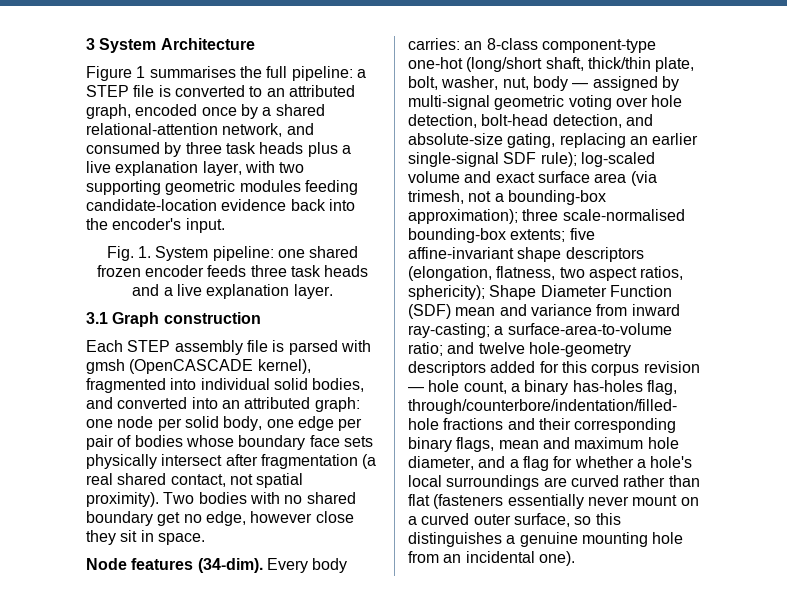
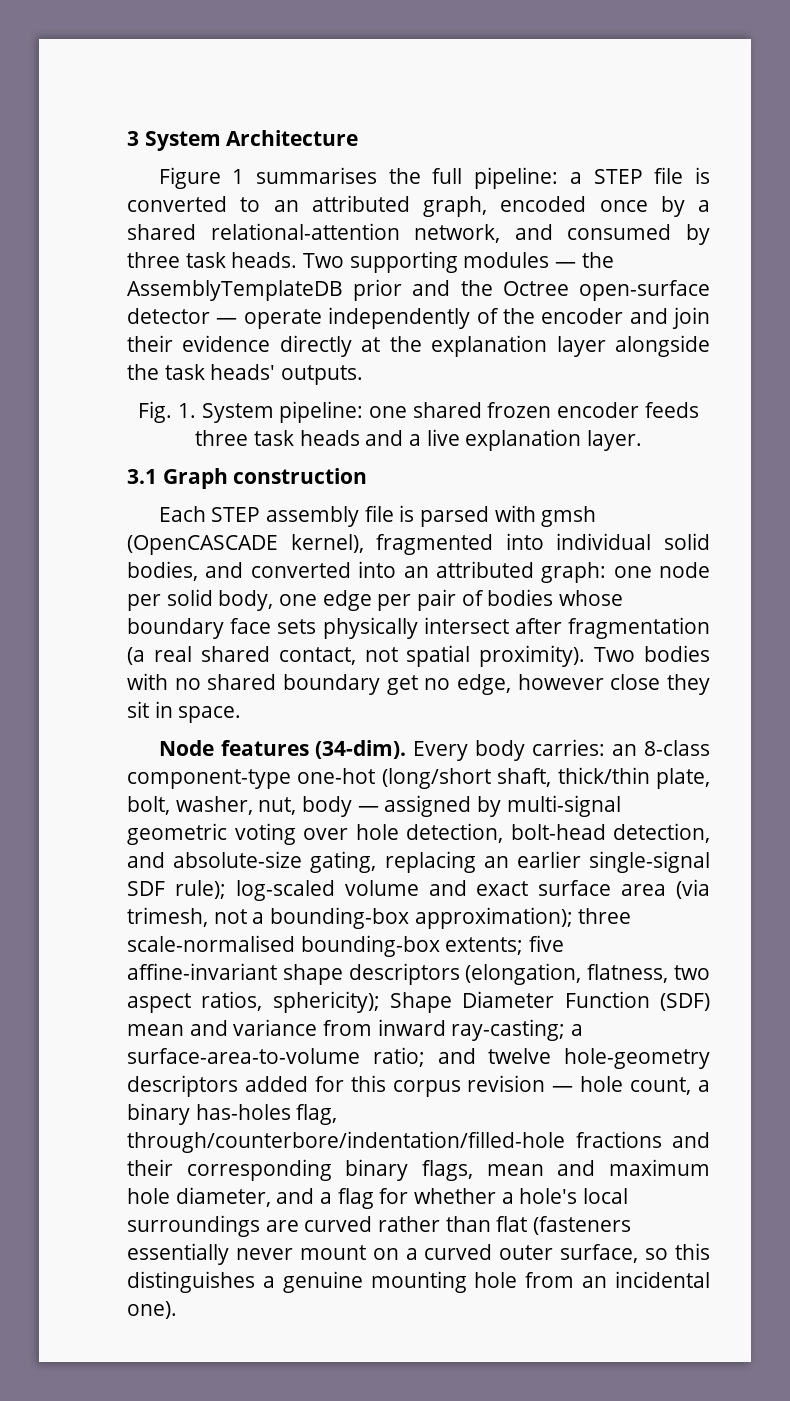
- Figure 1 summarises the full pipeline: a STEP file is converted to an attributed graph, encoded once by a shared relational-attention network, and consumed by three task heads plus a live explanation layer, with two supporting geometric modules feeding candidate-location evidence back into the encoder's input.
+ Figure 1 summarises the full pipeline: a STEP file is converted to an attributed graph, encoded once by a shared relational-attention network, and consumed by three task heads. Two supporting modules — the AssemblyTemplateDB prior and the Octree open-surface detector — operate independently of the encoder and join their evidence directly at the explanation layer alongside the task heads' outputs.

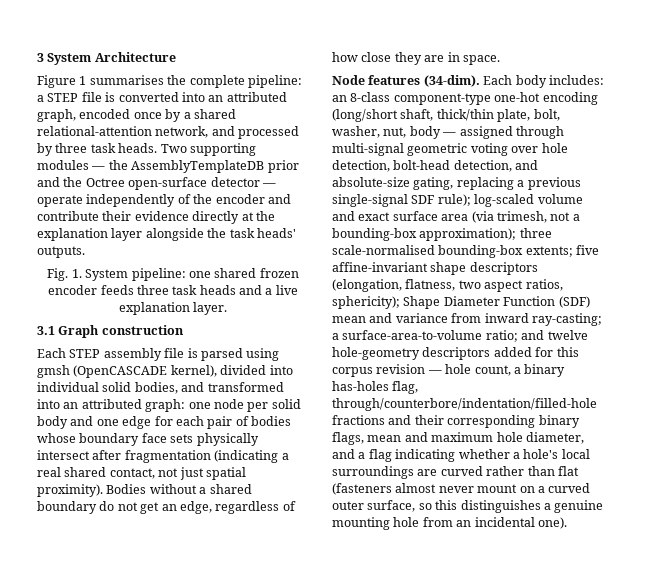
- Figure 1 summarises the full pipeline: a STEP file is converted to an attributed graph, encoded once by a shared relational-attention network, and consumed by three task heads.
+ Figure 1 summarises the complete pipeline: a STEP file is converted into an attributed graph, encoded once by a shared relational-attention network, and processed by three task heads.
- Two supporting modules — the AssemblyTemplateDB prior and the Octree open-surface detector — operate independently of the encoder and join their evidence directly at the explanation layer alongside the task heads' outputs.
+ Two supporting modules — the AssemblyTemplateDB prior and the Octree open-surface detector — operate independently of the encoder and contribute their evidence directly at the explanation layer alongside the task heads' outputs.
- Each STEP assembly file is parsed with gmsh (OpenCASCADE kernel), fragmented into individual solid bodies, and converted into an attributed graph: one node per solid body, one edge per pair of bodies whose boundary face sets physically intersect after fragmentation (a real shared contact, not spatial proximity).
+ Each STEP assembly file is parsed using gmsh (OpenCASCADE kernel), divided into individual solid bodies, and transformed into an attributed graph: one node per solid body and one edge for each pair of bodies whose boundary face sets physically intersect after fragmentation (indicating a real shared contact, not just spatial proximity).
- Two bodies with no shared boundary get no edge, however close they sit in space.
+ Bodies without a shared boundary do not get an edge, regardless of how close they are in space.
- Every body carries:
+ Each body includes:
- an 8-class component-type one-hot (long/short shaft, thick/thin plate, bolt, washer, nut, body — assigned by multi-signal geometric voting over hole detection, bolt-head detection, and absolute-size gating, replacing an earlier single-signal SDF rule);
+ an 8-class component-type one-hot encoding (long/short shaft, thick/thin plate, bolt, washer, nut, body — assigned through multi-signal geometric voting over hole detection, bolt-head detection, and absolute-size gating, replacing a previous single-signal SDF rule);
- and twelve hole-geometry descriptors added for this corpus revision — hole count, a binary has-holes flag, through/counterbore/indentation/filled-hole fractions and their corresponding binary flags, mean and maximum hole diameter, and a flag for whether a hole's local surroundings are curved rather than flat (fasteners essentially never mount on a curved outer surface, so this distinguishes a genuine mounting hole from an incidental one).
+ and twelve hole-geometry descriptors added for this corpus revision — hole count, a binary has-holes flag, through/counterbore/indentation/filled-hole fractions and their corresponding binary flags, mean and maximum hole diameter, and a flag indicating whether a hole's local surroundings are curved rather than flat (fasteners almost never mount on a curved outer surface, so this distinguishes a genuine mounting hole from an incidental one).

